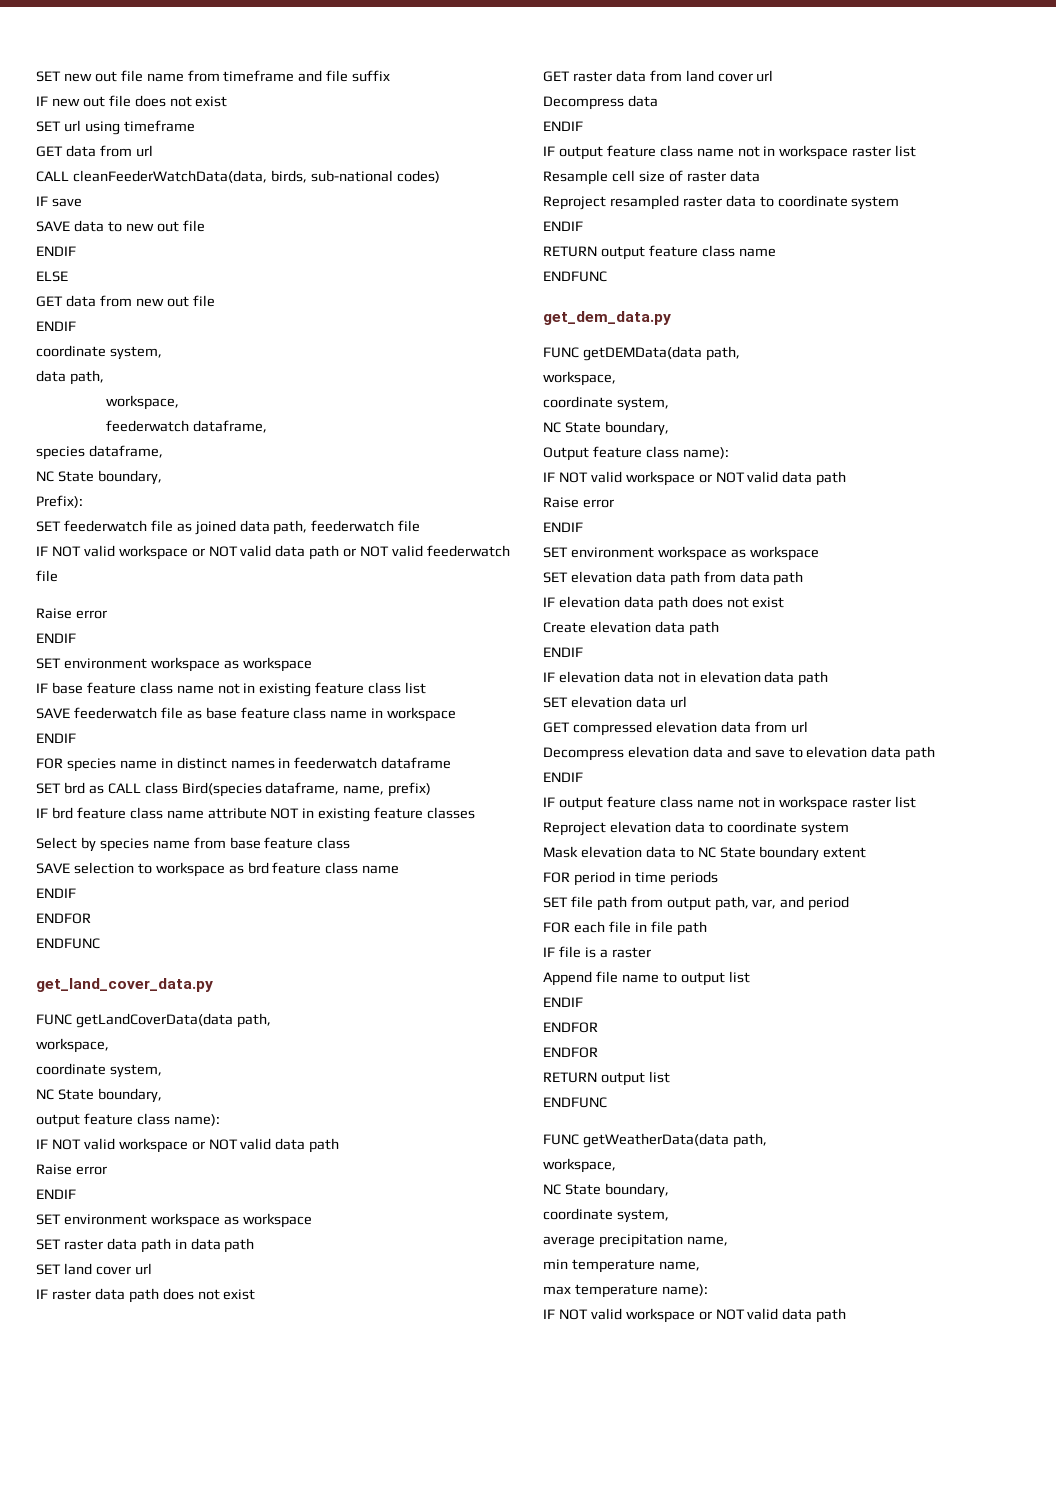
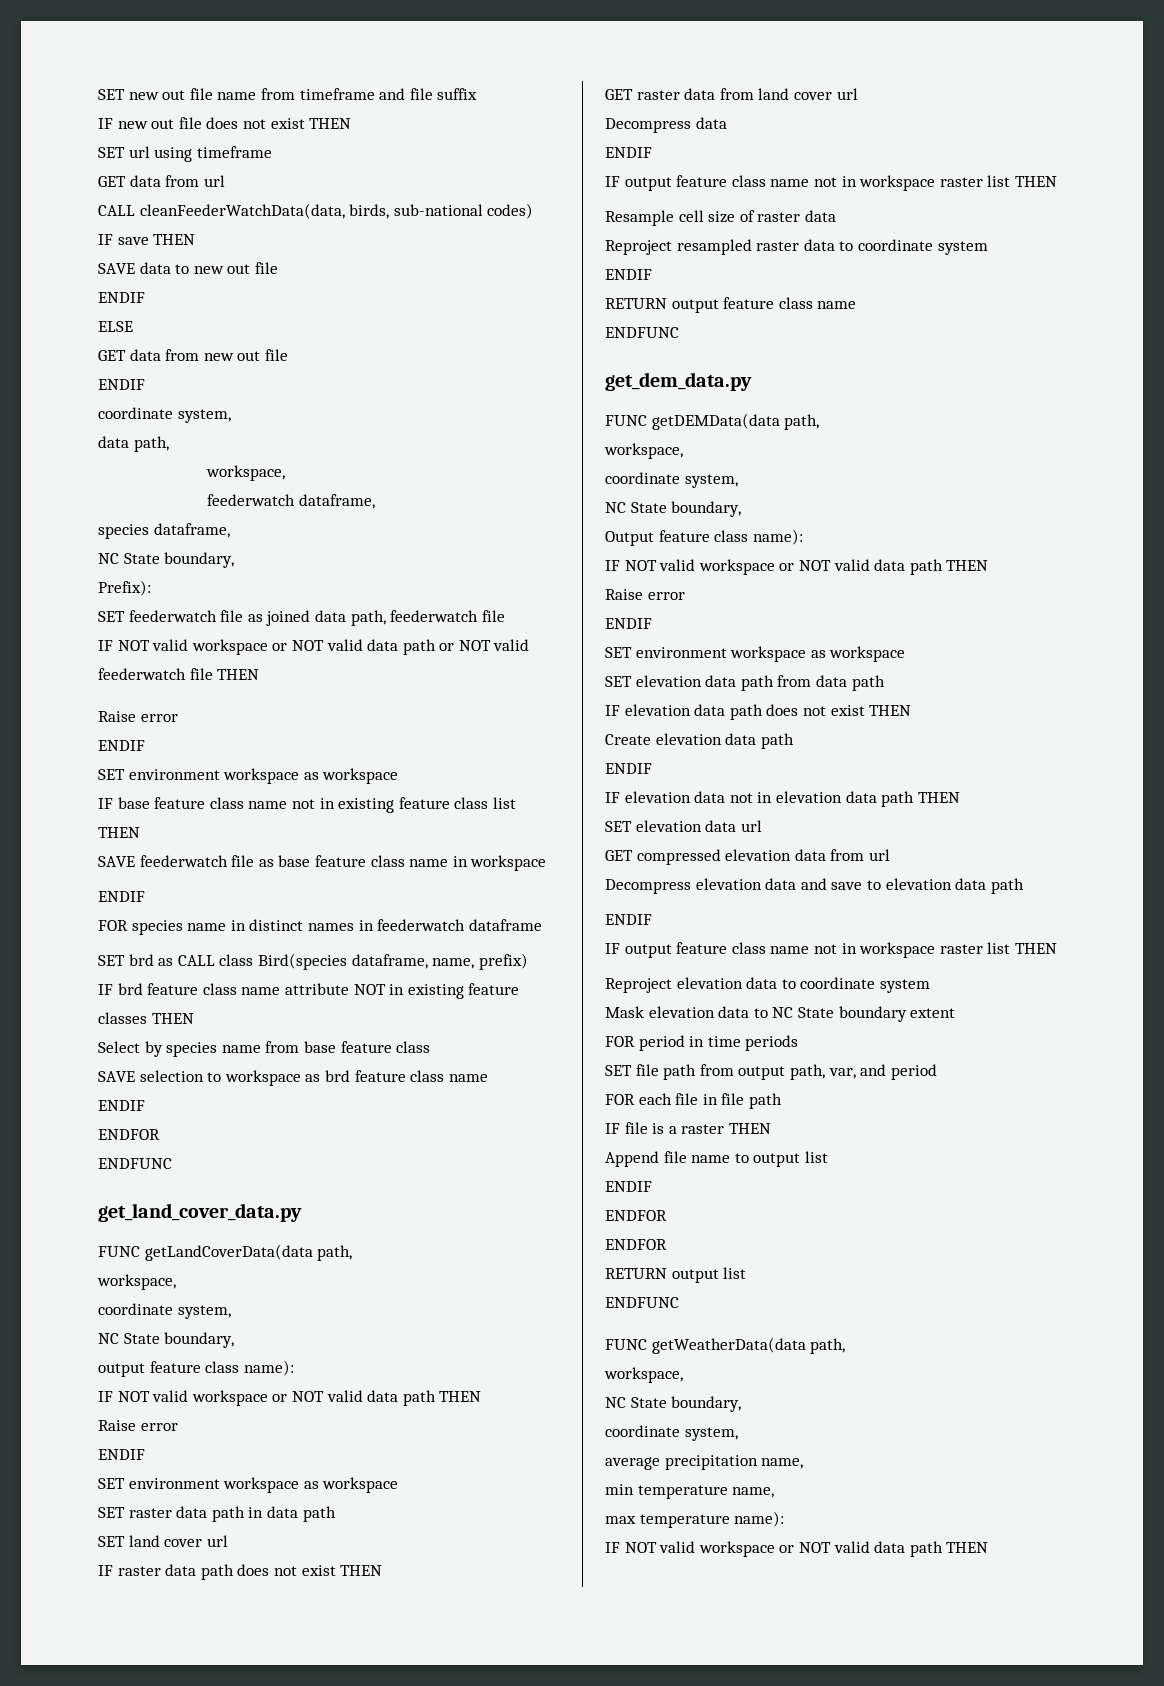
- IF new out file does not exist
+ IF new out file does not exist THEN
- IF save
+ IF save THEN
- IF NOT valid workspace or NOT valid data path or NOT valid feederwatch file
+ IF NOT valid workspace or NOT valid data path or NOT valid feederwatch file THEN
- IF base feature class name not in existing feature class list
+ IF base feature class name not in existing feature class list THEN
- IF brd feature class name attribute NOT in existing feature classes
+ IF brd feature class name attribute NOT in existing feature classes THEN
  output feature class name):
- IF NOT valid workspace or NOT valid data path
+ IF NOT valid workspace or NOT valid data path THEN
- IF raster data path does not exist
+ IF raster data path does not exist THEN
  Decompress data
  ENDIF
- IF output feature class name not in workspace raster list
+ IF output feature class name not in workspace raster list THEN
  Output feature class name):
- IF NOT valid workspace or NOT valid data path
+ IF NOT valid workspace or NOT valid data path THEN
- IF elevation data path does not exist
+ IF elevation data path does not exist THEN
- IF elevation data not in elevation data path
+ IF elevation data not in elevation data path THEN
  Decompress elevation data and save to elevation data path
  ENDIF
- IF output feature class name not in workspace raster list
+ IF output feature class name not in workspace raster list THEN
- IF file is a raster
+ IF file is a raster THEN
  max temperature name):
- IF NOT valid workspace or NOT valid data path
+ IF NOT valid workspace or NOT valid data path THEN

